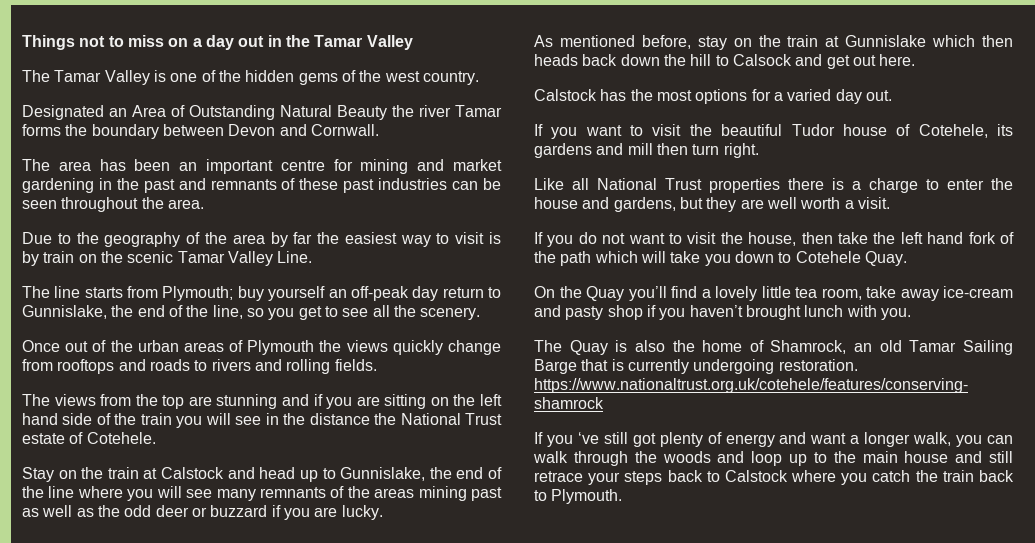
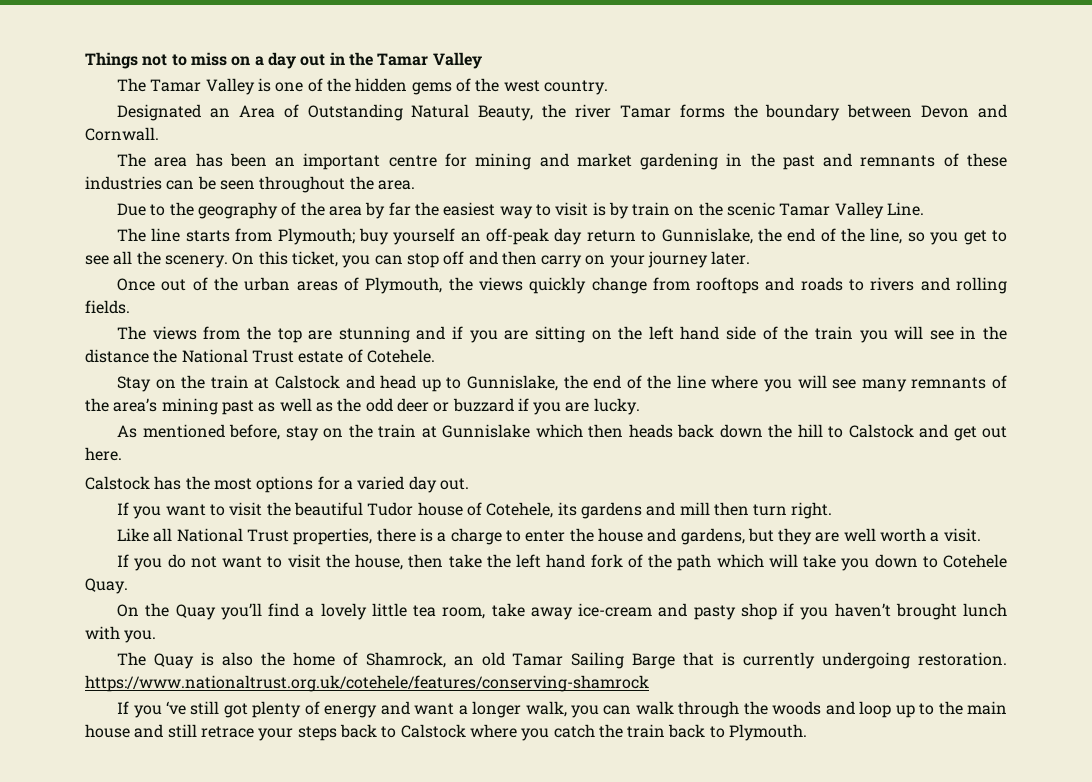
- Designated an Area of Outstanding Natural Beauty the river Tamar forms the boundary between Devon and Cornwall.
+ Designated an Area of Outstanding Natural Beauty, the river Tamar forms the boundary between Devon and Cornwall.
- The area has been an important centre for mining and market gardening in the past and remnants of these past industries can be seen throughout the area.
+ The area has been an important centre for mining and market gardening in the past and remnants of these industries can be seen throughout the area.
+ On this ticket, you can stop off and then carry on your journey later.
- Once out of the urban areas of Plymouth the views quickly change from rooftops and roads to rivers and rolling fields.
+ Once out of the urban areas of Plymouth, the views quickly change from rooftops and roads to rivers and rolling fields.
- Stay on the train at Calstock and head up to Gunnislake, the end of the line where you will see many remnants of the areas mining past as well as the odd deer or buzzard if you are lucky.
+ Stay on the train at Calstock and head up to Gunnislake, the end of the line where you will see many remnants of the area’s mining past as well as the odd deer or buzzard if you are lucky.
- As mentioned before, stay on the train at Gunnislake which then heads back down the hill to Calsock and get out here.
+ As mentioned before, stay on the train at Gunnislake which then heads back down the hill to Calstock and get out here.
- Like all National Trust properties there is a charge to enter the house and gardens, but they are well worth a visit.
+ Like all National Trust properties, there is a charge to enter the house and gardens, but they are well worth a visit.

